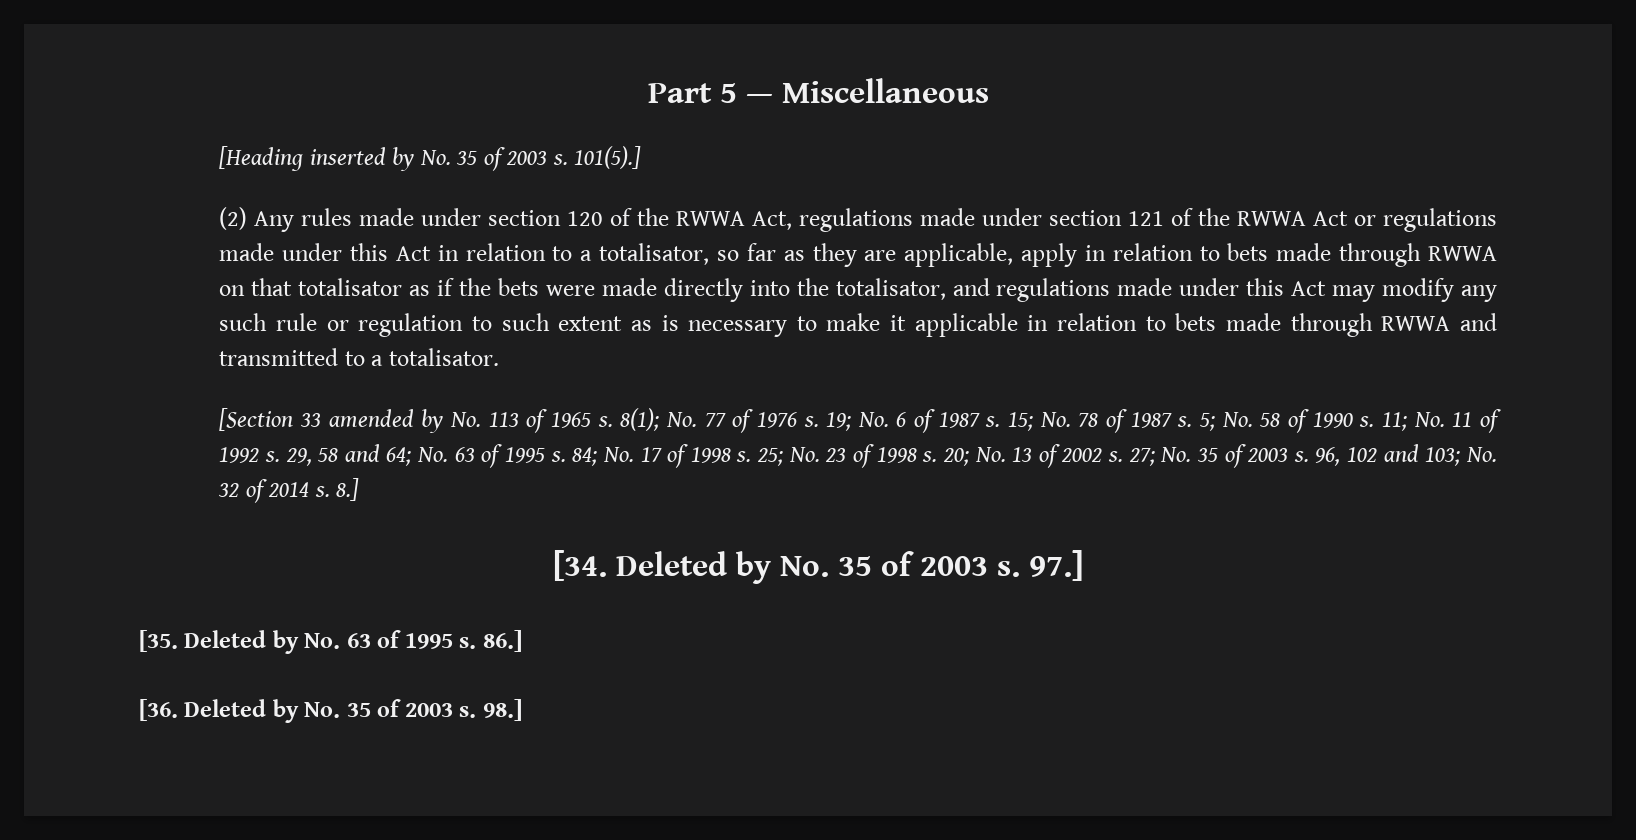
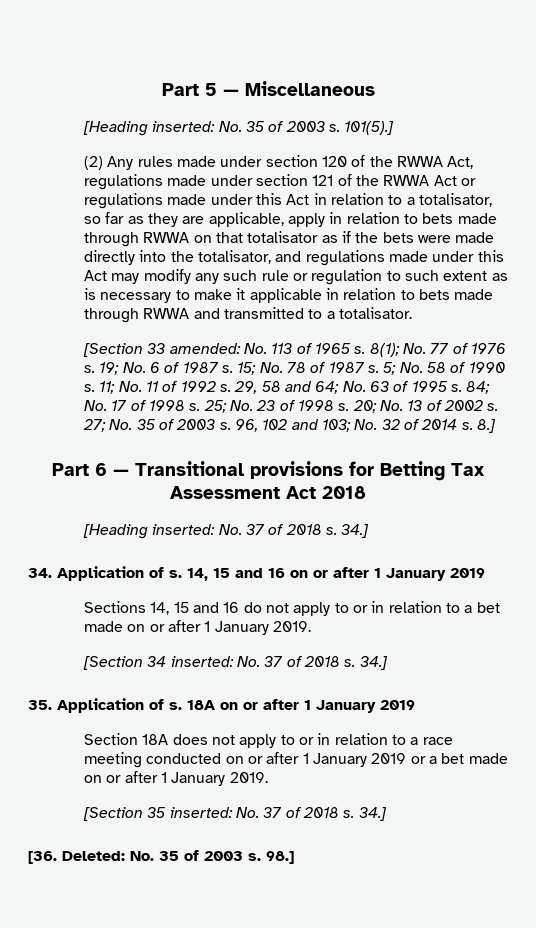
- [Heading inserted by No. 35 of 2003 s.
+ [Heading inserted: No. 35 of 2003 s.
- [Section 33 amended by No. 113 of 1965 s.
+ [Section 33 amended: No. 113 of 1965 s.
- [34. Deleted by No. 35 of 2003 s. 97.]
- [35. Deleted by No. 63 of 1995 s. 86.]
+ Part 6 — Transitional provisions for Betting Tax Assessment Act 2018
+ [Heading inserted: No. 37 of 2018 s. 34.]
+ 34. Application of s. 14, 15 and 16 on or after 1 January 2019
+ Sections 14, 15 and 16 do not apply to or in relation to a bet made on or after 1 January 2019.
+ [Section 34 inserted: No. 37 of 2018 s. 34.]
+ 35. Application of s. 18A on or after 1 January 2019
+ Section 18A does not apply to or in relation to a race meeting conducted on or after 1 January 2019 or a bet made on or after 1 January 2019.
+ [Section 35 inserted: No. 37 of 2018 s. 34.]
- [36. Deleted by No. 35 of 2003 s.
+ [36. Deleted: No. 35 of 2003 s.

